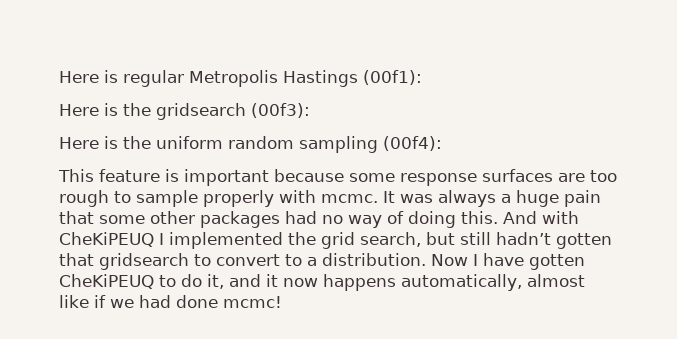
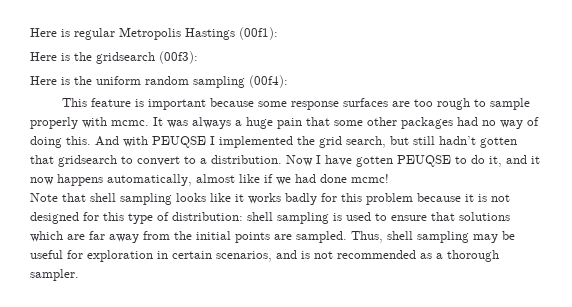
- And with CheKiPEUQ I implemented the grid search, but still hadn’t gotten that gridsearch to convert to a distribution.
+ And with PEUQSE I implemented the grid search, but still hadn’t gotten that gridsearch to convert to a distribution.
- Now I have gotten CheKiPEUQ to do it, and it now happens automatically, almost like if we had done mcmc!
+ Now I have gotten PEUQSE to do it, and it now happens automatically, almost like if we had done mcmc!
+ Note that shell sampling looks like it works badly for this problem because it is not designed for this type of distribution: shell sampling is used to ensure that solutions which are far away from the initial points are sampled. Thus, shell sampling may be useful for exploration in certain scenarios, and is not recommended as a thorough sampler.

